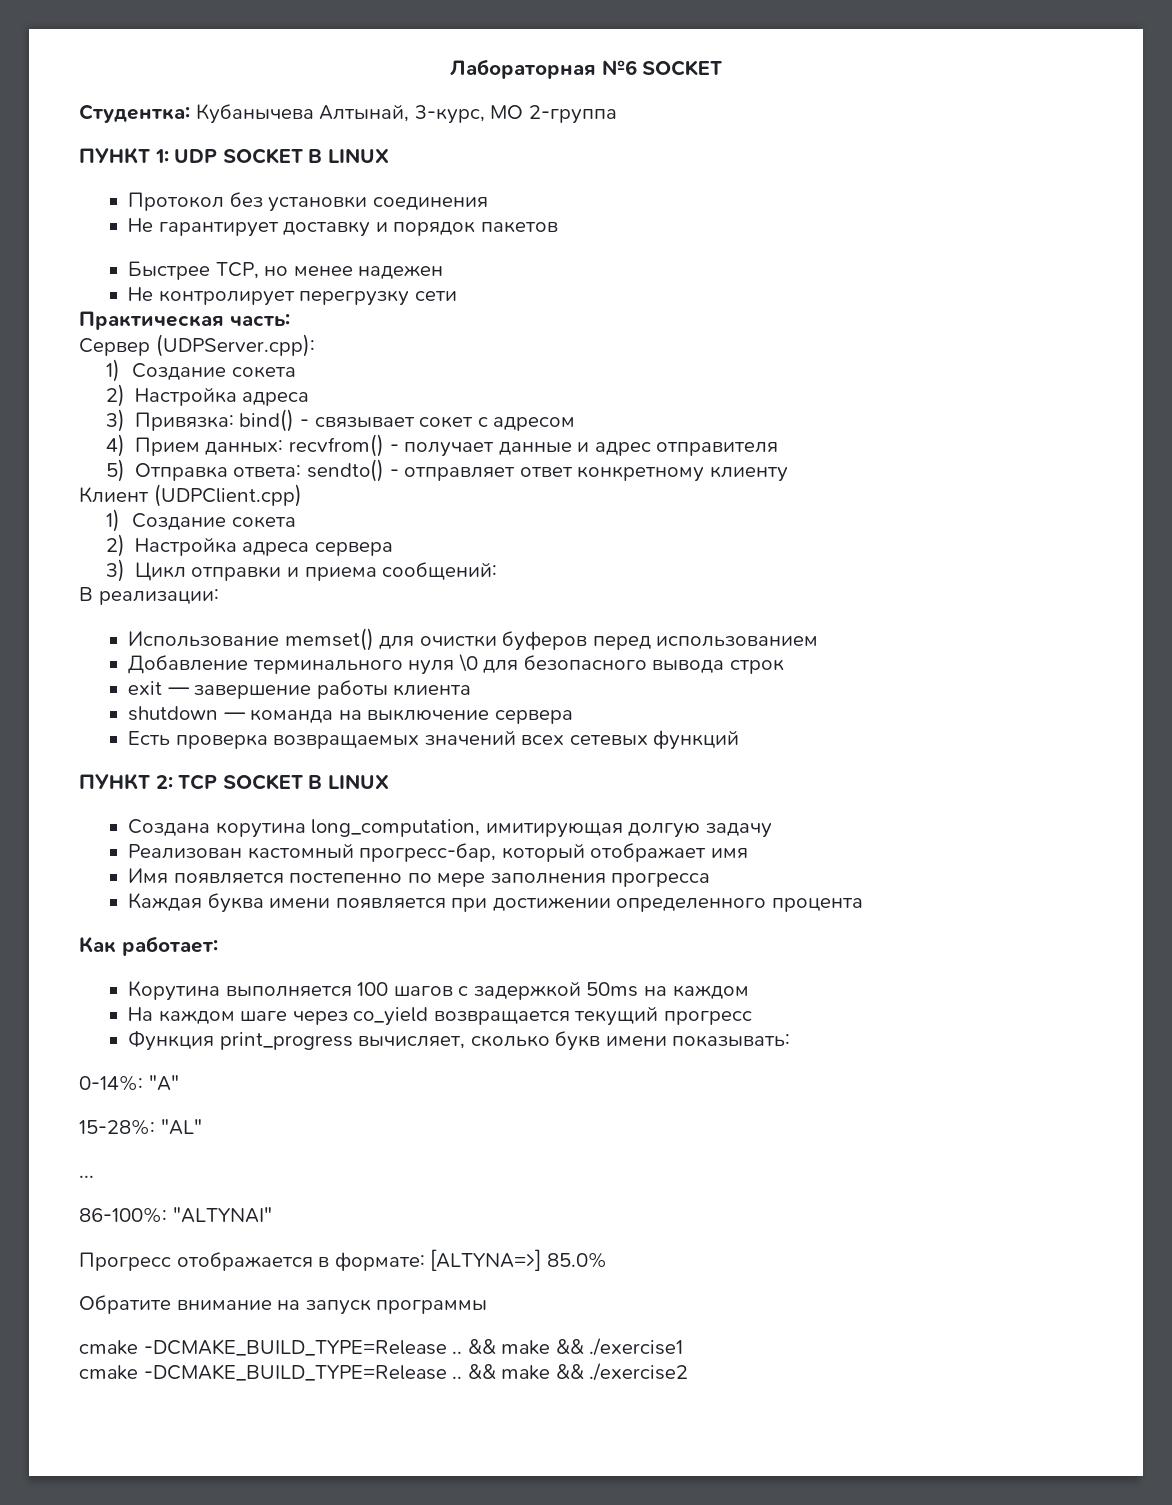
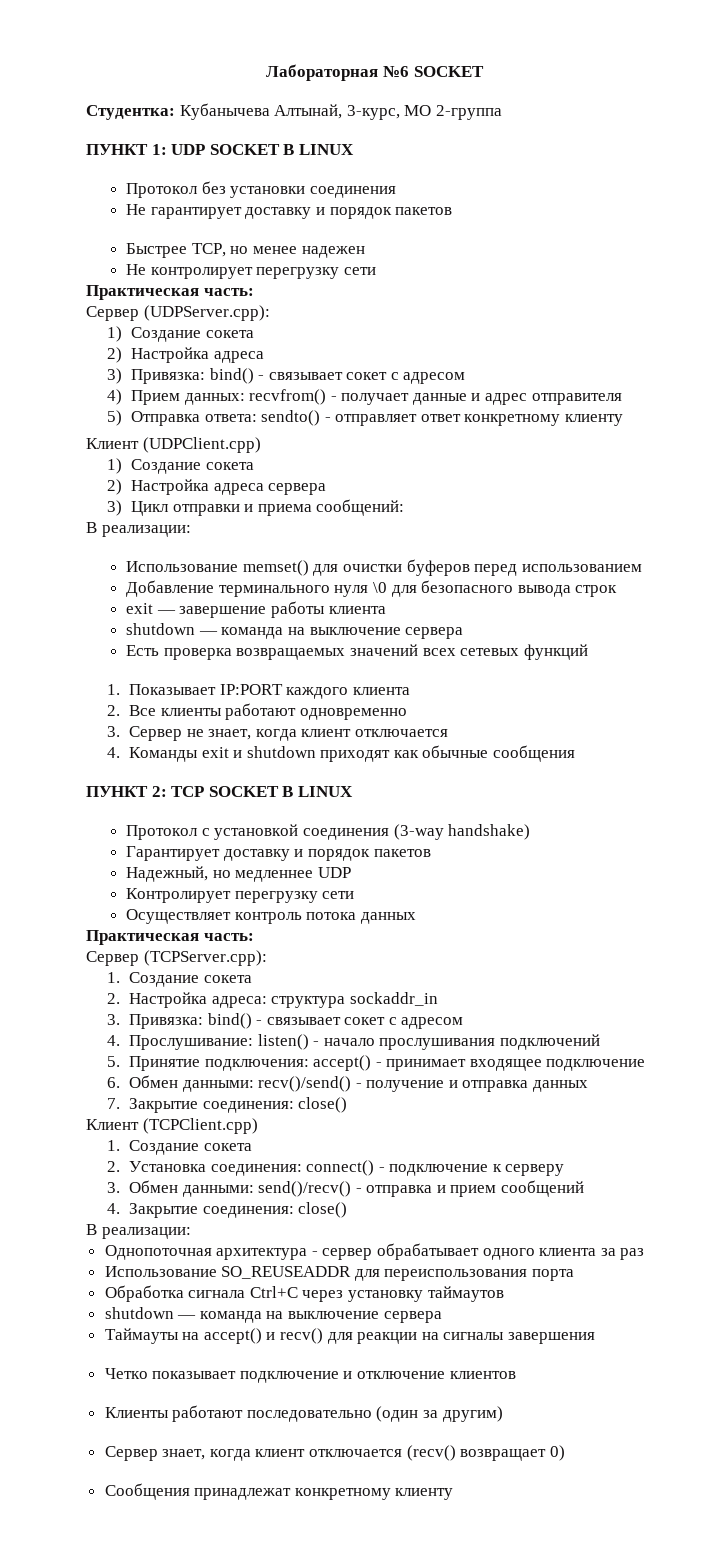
+ 1. Показывает IP:PORT каждого клиента
+ 2. Все клиенты работают одновременно
+ 3. Сервер не знает, когда клиент отключается
+ 4. Команды exit и shutdown приходят как обычные сообщения
- Создана корутина long_computation, имитирующая долгую задачу
- Реализован кастомный прогресс-бар, который отображает имя
- Имя появляется постепенно по мере заполнения прогресса
- Каждая буква имени появляется при достижении определенного процента
- Как работает:
- Корутина выполняется 100 шагов с задержкой 50ms на каждом
- На каждом шаге через co_yield возвращается текущий прогресс
- Функция print_progress вычисляет, сколько букв имени показывать:
- 0-14%: "A"
- 15-28%: "AL"
- ...
- 86-100%: "ALTYNAI"
- Прогресс отображается в формате: [ALTYNA=>] 85.0%
- Обратите внимание на запуск программы
- cmake -DCMAKE_BUILD_TYPE=Release .. && make && ./exercise1
- cmake -DCMAKE_BUILD_TYPE=Release .. && make && ./exercise2
+ Протокол с установкой соединения (3-way handshake)
+ Гарантирует доставку и порядок пакетов
+ Надежный, но медленнее UDP
+ Контролирует перегрузку сети
+ Осуществляет контроль потока данных
+ Практическая часть:
+ Сервер (TCPServer.cpp):
+ 1. Создание сокета
+ 2. Настройка адреса: структура sockaddr_in
+ 3. Привязка: bind() - связывает сокет с адресом
+ 4. Прослушивание: listen() - начало прослушивания подключений
+ 5. Принятие подключения: accept() - принимает входящее подключение
+ 6. Обмен данными: recv()/send() - получение и отправка данных
+ 7. Закрытие соединения: close()
+ Клиент (TCPClient.cpp)
+ 1. Создание сокета
+ 2. Установка соединения: connect() - подключение к серверу
+ 3. Обмен данными: send()/recv() - отправка и прием сообщений
+ 4. Закрытие соединения: close()
+ В реализации:
+ Однопоточная архитектура - сервер обрабатывает одного клиента за раз
+ Использование SO_REUSEADDR для переиспользования порта
+ Обработка сигнала Ctrl+C через установку таймаутов
+ shutdown — команда на выключение сервера
+ Таймауты на accept() и recv() для реакции на сигналы завершения
+ Четко показывает подключение и отключение клиентов
+ Клиенты работают последовательно (один за другим)
+ Сервер знает, когда клиент отключается (recv() возвращает 0)
+ Сообщения принадлежат конкретному клиенту

